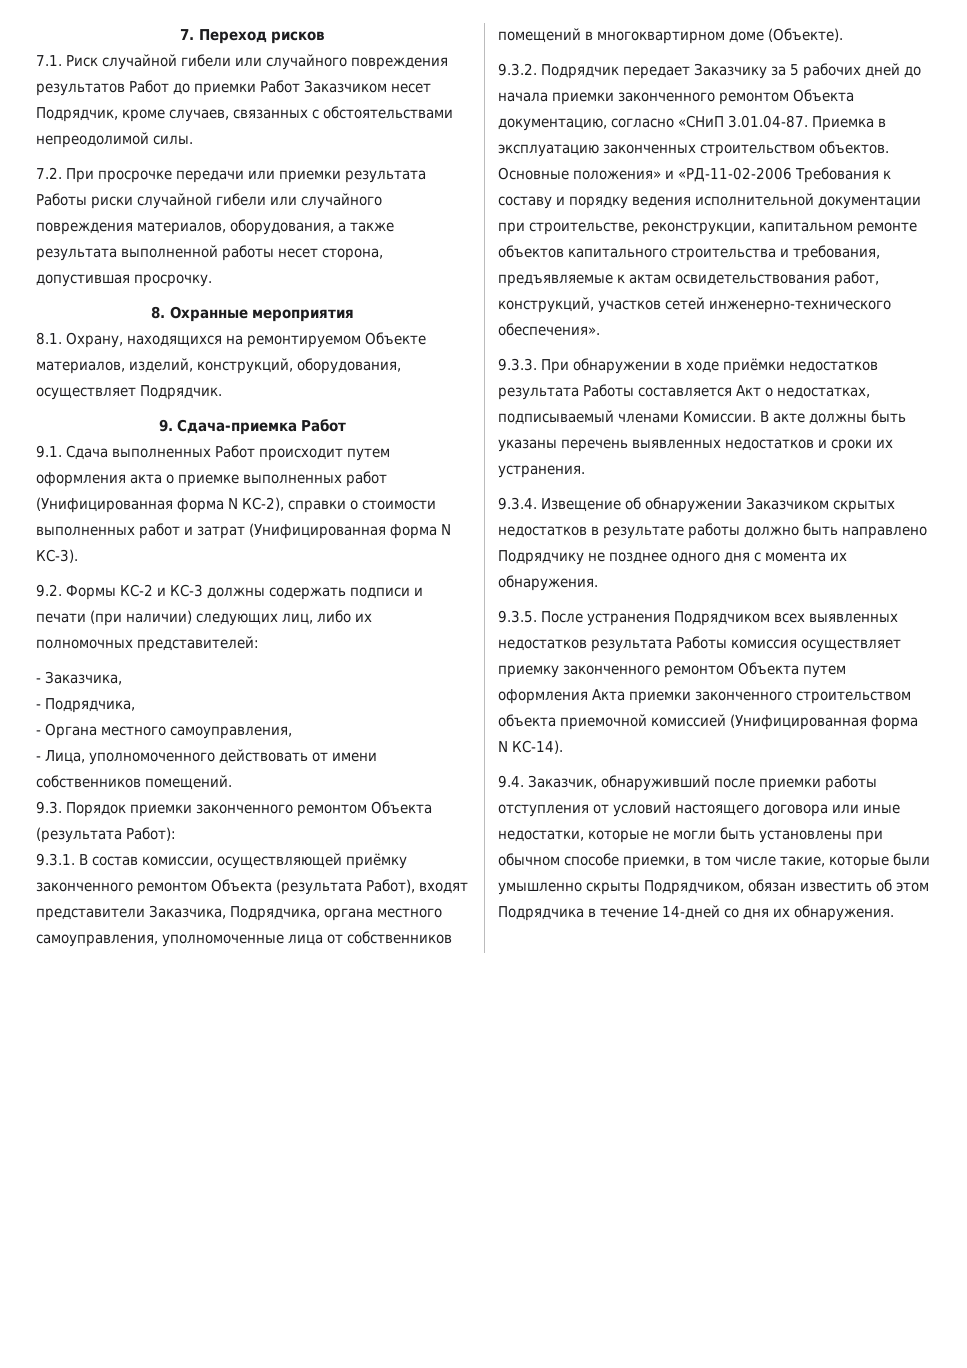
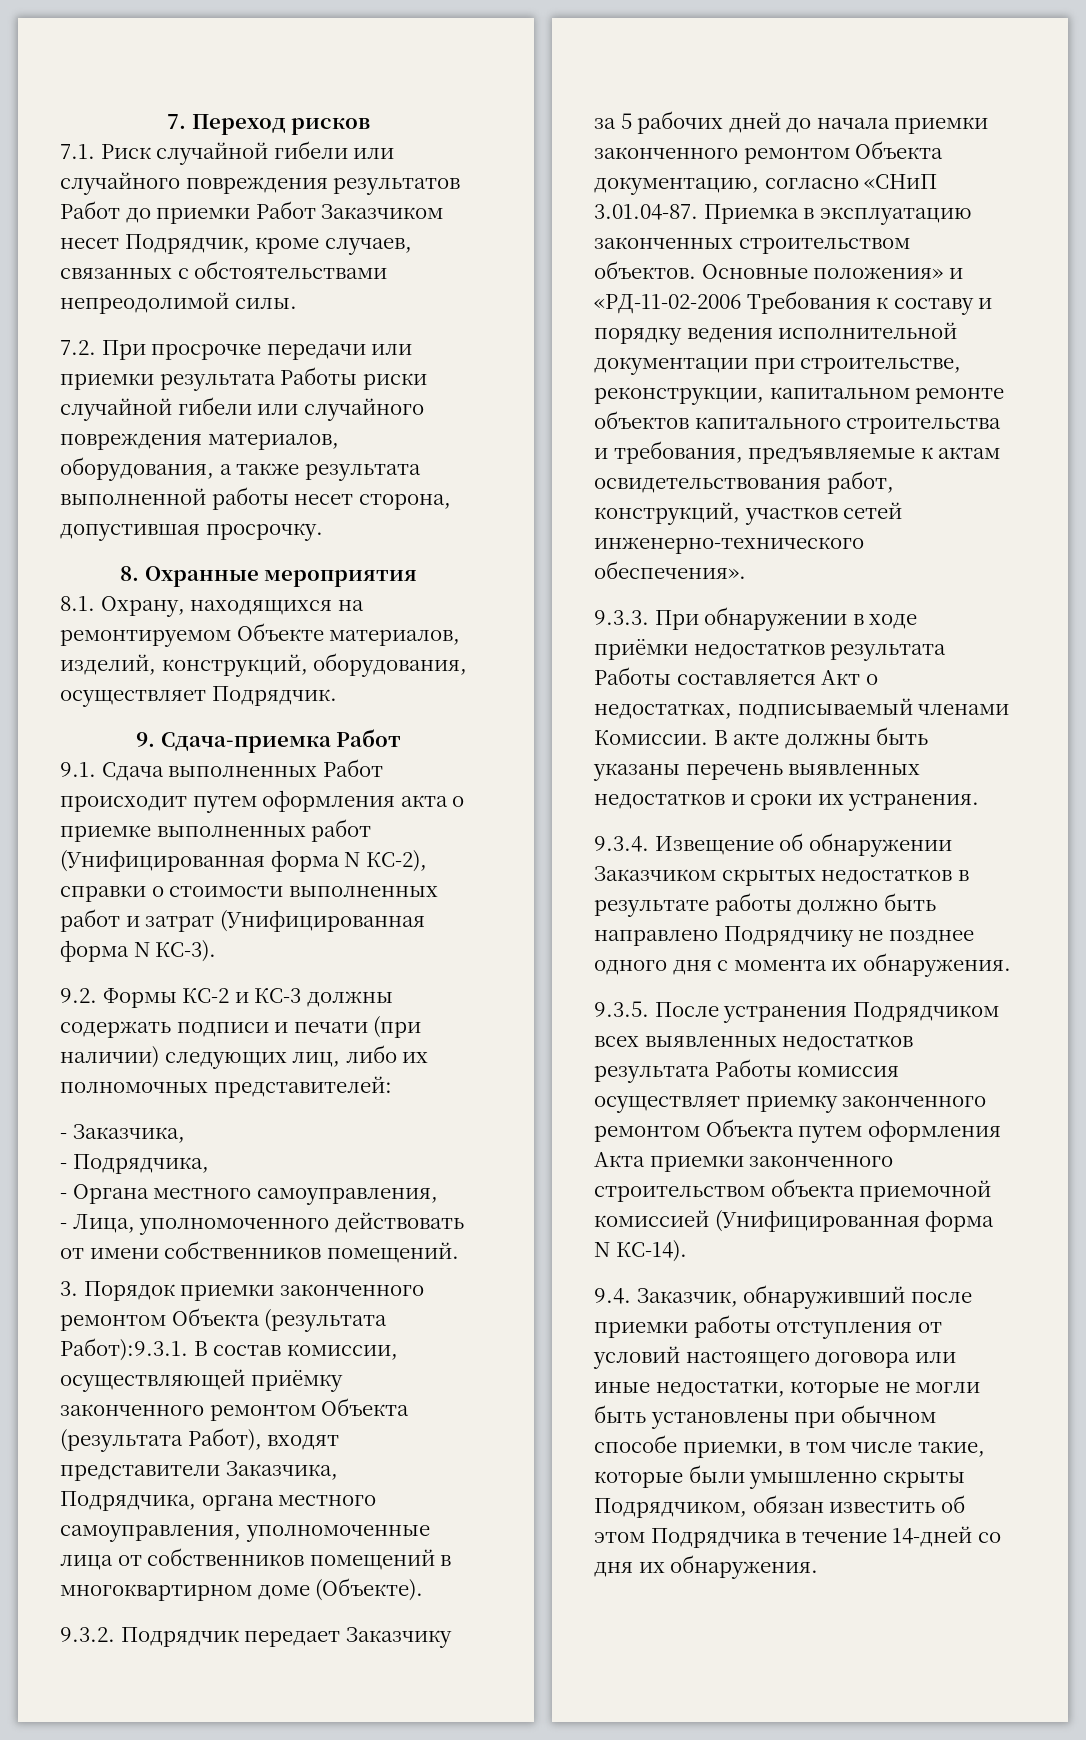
- 9.3. Порядок приемки законченного ремонтом Объекта (результата Работ):
- 9.3.1. В состав комиссии, осуществляющей приёмку законченного ремонтом Объекта (результата Работ), входят представители Заказчика, Подрядчика, органа местного самоуправления, уполномоченные лица от собственников помещений в многоквартирном доме (Объекте).
+ 3. Порядок приемки законченного ремонтом Объекта (результата Работ):9.3.1. В состав комиссии, осуществляющей приёмку законченного ремонтом Объекта (результата Работ), входят представители Заказчика, Подрядчика, органа местного самоуправления, уполномоченные лица от собственников помещений в многоквартирном доме (Объекте).

